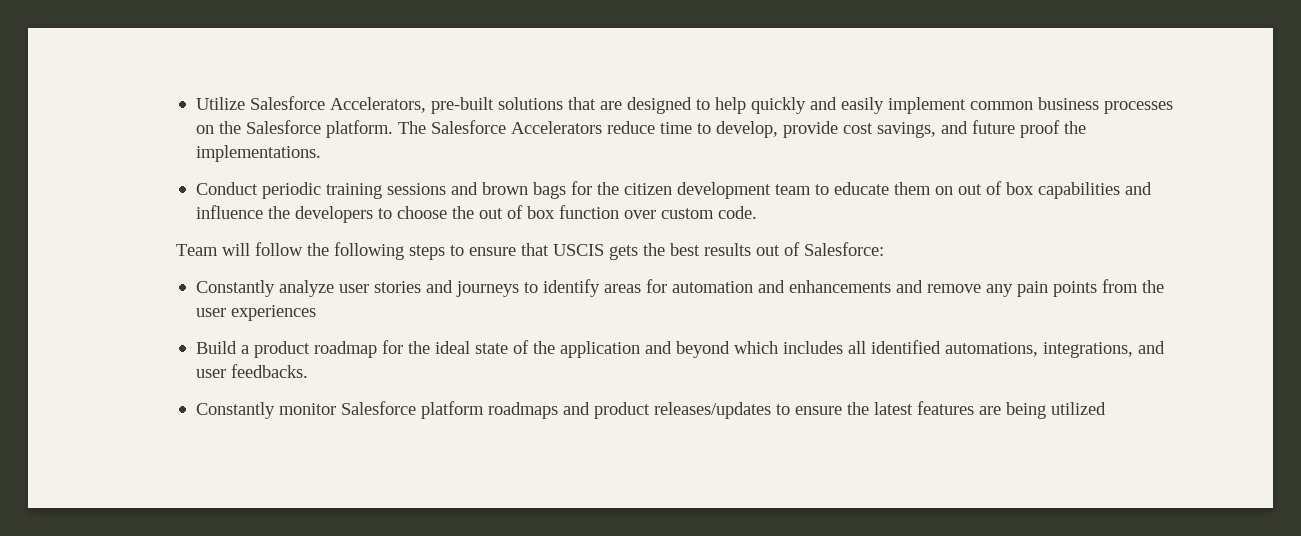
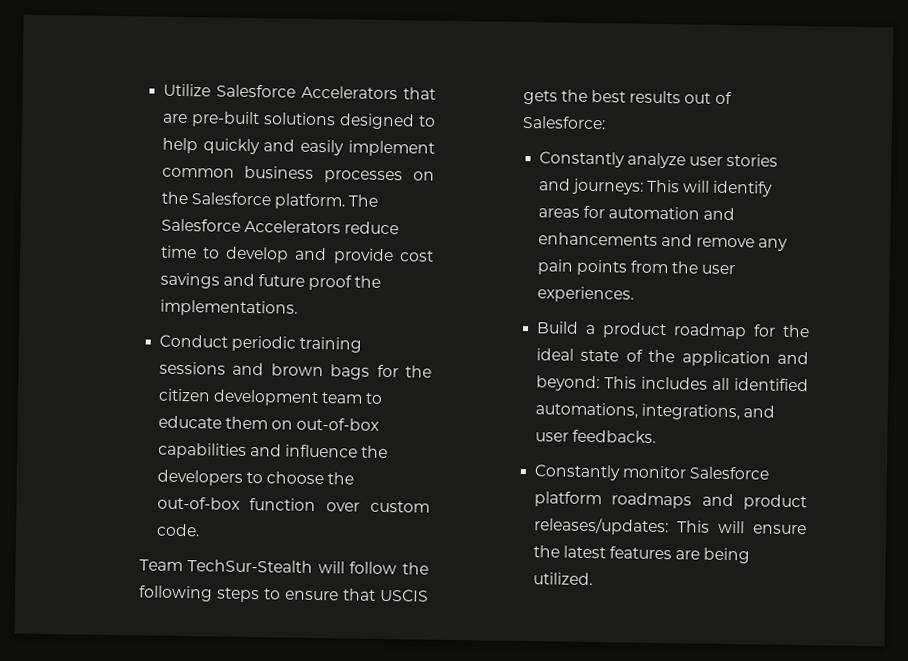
- Utilize Salesforce Accelerators, pre-built solutions that are designed to help quickly and easily implement common business processes on the Salesforce platform.
+ Utilize Salesforce Accelerators that are pre-built solutions designed to help quickly and easily implement common business processes on the Salesforce platform.
- The Salesforce Accelerators reduce time to develop, provide cost savings, and future proof the implementations.
+ The Salesforce Accelerators reduce time to develop and provide cost savings and future proof the implementations.
- Conduct periodic training sessions and brown bags for the citizen development team to educate them on out of box capabilities and influence the developers to choose the out of box function over custom code.
+ Conduct periodic training sessions and brown bags for the citizen development team to educate them on out-of-box capabilities and influence the developers to choose the out-of-box function over custom code.
- Team will follow the following steps to ensure that USCIS gets the best results out of Salesforce:
+ Team TechSur-Stealth will follow the following steps to ensure that USCIS gets the best results out of Salesforce:
- Constantly analyze user stories and journeys to identify areas for automation and enhancements and remove any pain points from the user experiences
+ Constantly analyze user stories and journeys: This will identify areas for automation and enhancements and remove any pain points from the user experiences.
- Build a product roadmap for the ideal state of the application and beyond which includes all identified automations, integrations, and user feedbacks.
+ Build a product roadmap for the ideal state of the application and beyond: This includes all identified automations, integrations, and user feedbacks.
- Constantly monitor Salesforce platform roadmaps and product releases/updates to ensure the latest features are being utilized
+ Constantly monitor Salesforce platform roadmaps and product releases/updates: This will ensure the latest features are being utilized.

